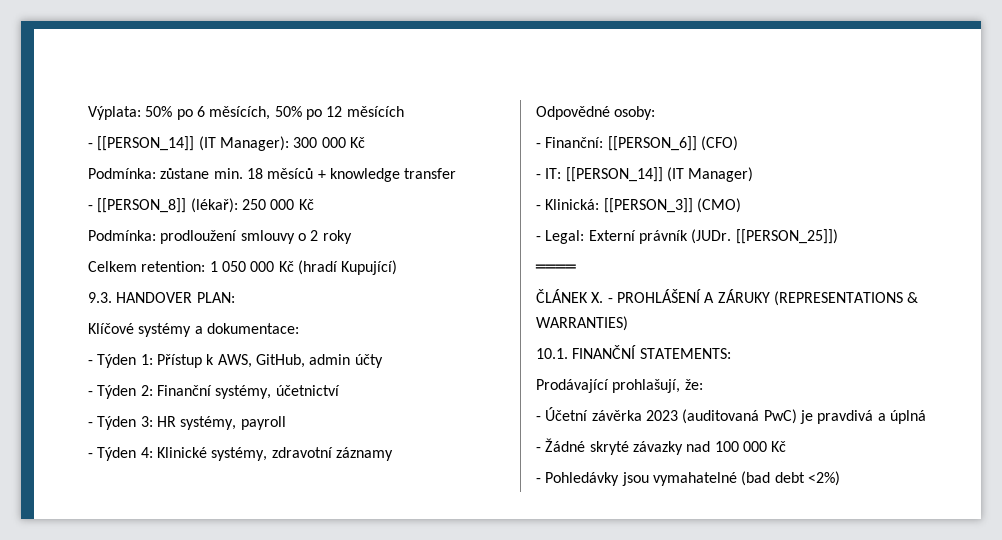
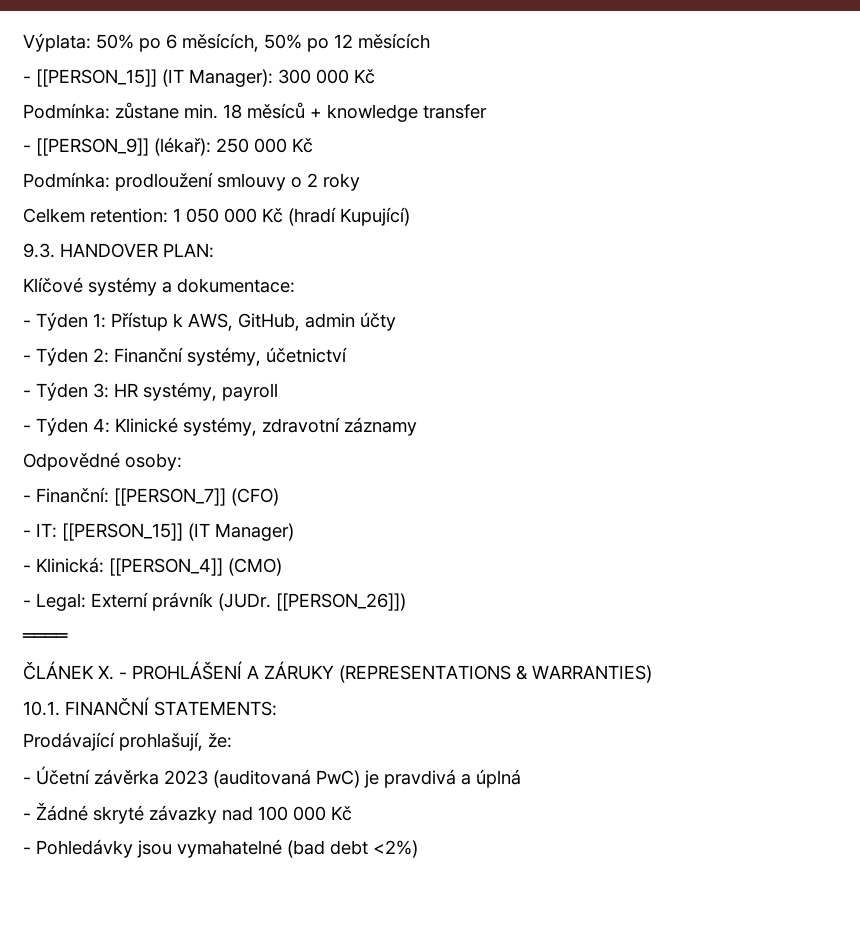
- - [[PERSON_14]] (IT Manager): 300 000 Kč
+ - [[PERSON_15]] (IT Manager): 300 000 Kč
- - [[PERSON_8]] (lékař): 250 000 Kč
+ - [[PERSON_9]] (lékař): 250 000 Kč
- - Finanční: [[PERSON_6]] (CFO)
+ - Finanční: [[PERSON_7]] (CFO)
- - IT: [[PERSON_14]] (IT Manager)
+ - IT: [[PERSON_15]] (IT Manager)
- - Klinická: [[PERSON_3]] (CMO)
+ - Klinická: [[PERSON_4]] (CMO)
- [[PERSON_25]])
+ [[PERSON_26]])

